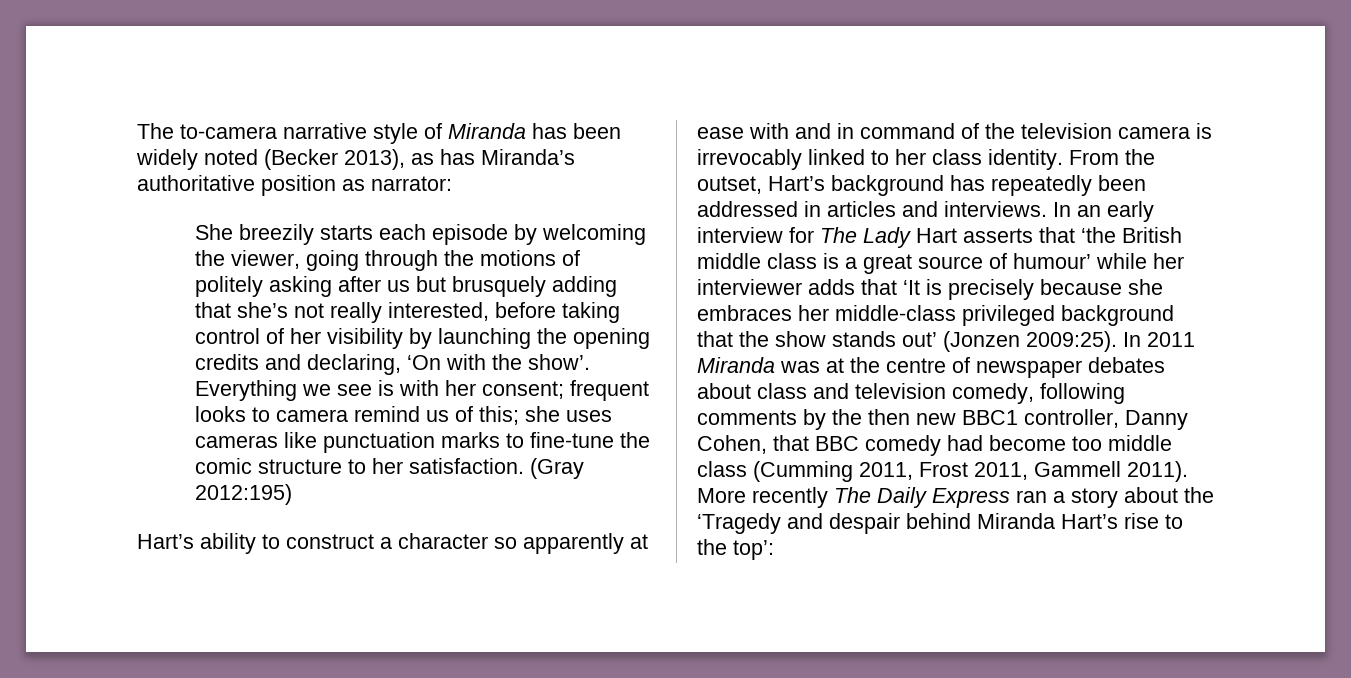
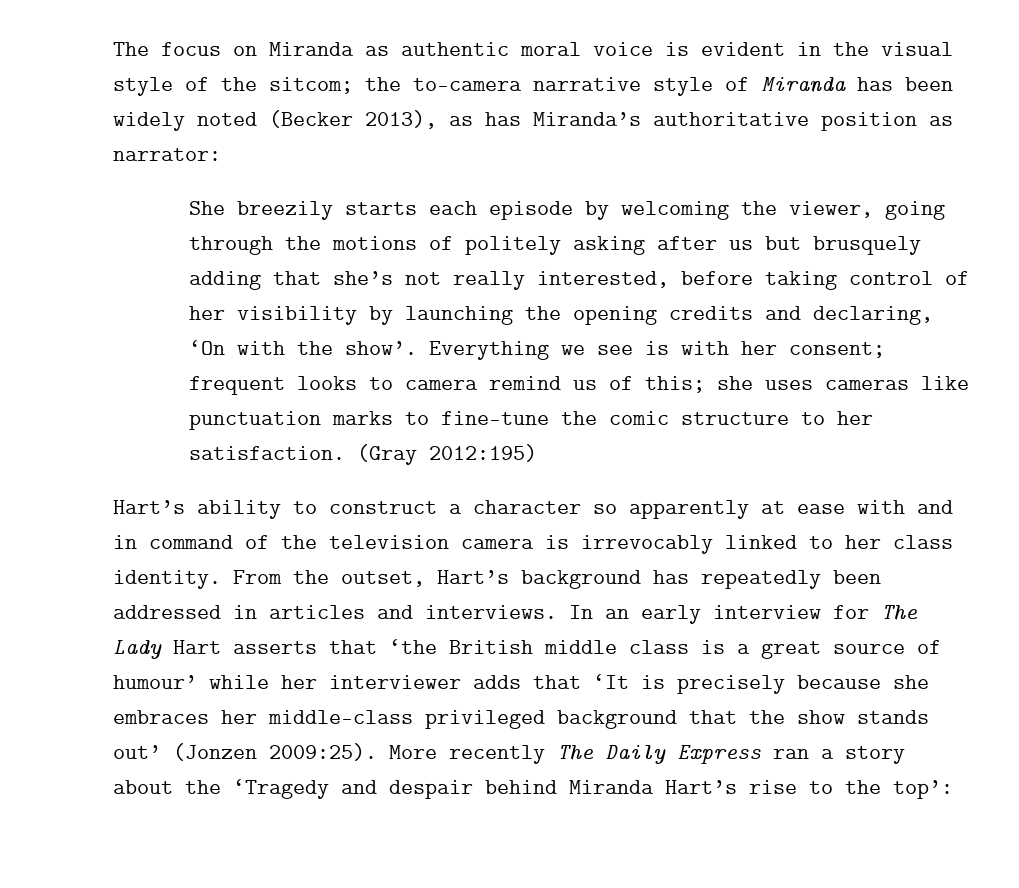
- The to-camera narrative style of Miranda has been widely noted (Becker 2013), as has Miranda’s authoritative position as narrator:
+ The focus on Miranda as authentic moral voice is evident in the visual style of the sitcom; the to-camera narrative style of Miranda has been widely noted (Becker 2013), as has Miranda’s authoritative position as narrator:
- In 2011 Miranda was at the centre of newspaper debates about class and television comedy, following comments by the then new BBC1 controller, Danny Cohen, that BBC comedy had become too middle class (Cumming 2011, Frost 2011, Gammell 2011).

